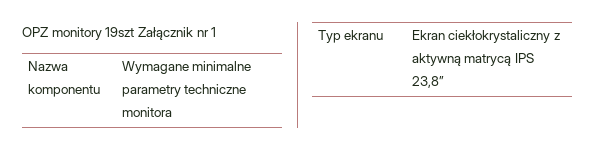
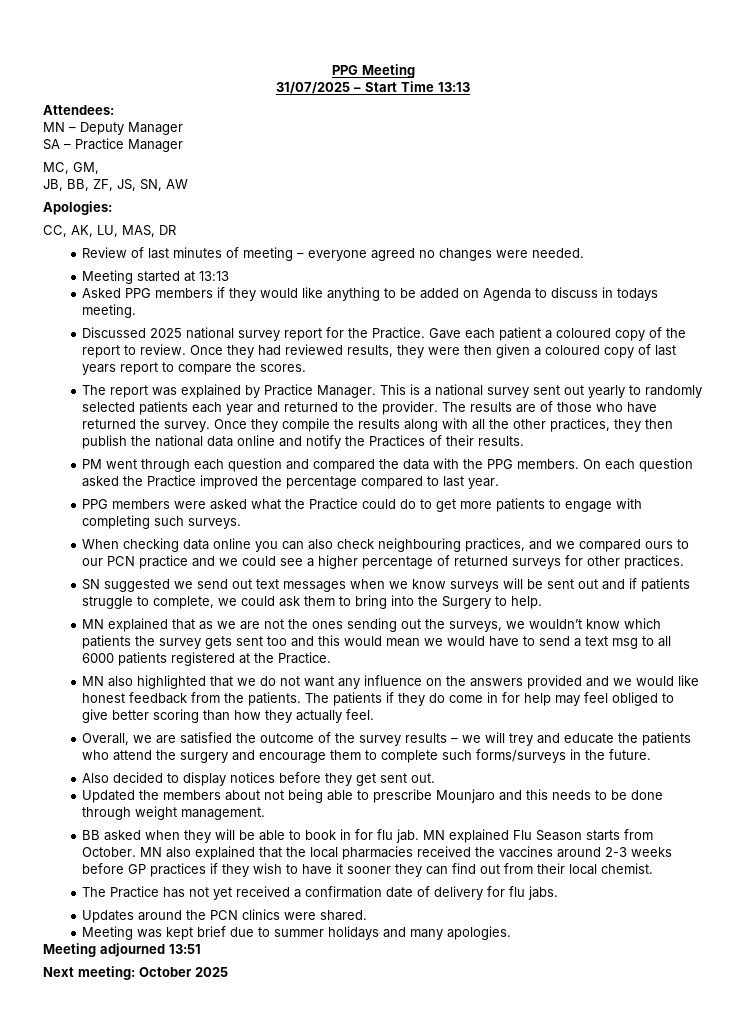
- OPZ monitory 19szt Załącznik nr 1
- Nazwa komponentu | Wymagane minimalne parametry techniczne monitora
- Typ ekranu | Ekran ciekłokrystaliczny z aktywną matrycą IPS 23,8”
+ PPG Meeting
+ 31/07/2025 – Start Time 13:13
+ Attendees:
+ MN – Deputy Manager
+ SA – Practice Manager
+ MC, GM,
+ JB, BB, ZF, JS, SN, AW
+ Apologies:
+ CC, AK, LU, MAS, DR
+ Review of last minutes of meeting – everyone agreed no changes were needed.
+ Meeting started at 13:13
+ Asked PPG members if they would like anything to be added on Agenda to discuss in todays meeting.
+ Discussed 2025 national survey report for the Practice. Gave each patient a coloured copy of the report to review. Once they had reviewed results, they were then given a coloured copy of last years report to compare the scores.
+ The report was explained by Practice Manager. This is a national survey sent out yearly to randomly selected patients each year and returned to the provider. The results are of those who have returned the survey. Once they compile the results along with all the other practices, they then publish the national data online and notify the Practices of their results.
+ PM went through each question and compared the data with the PPG members. On each question asked the Practice improved the percentage compared to last year.
+ PPG members were asked what the Practice could do to get more patients to engage with completing such surveys.
+ When checking data online you can also check neighbouring practices, and we compared ours to our PCN practice and we could see a higher percentage of returned surveys for other practices.
+ SN suggested we send out text messages when we know surveys will be sent out and if patients struggle to complete, we could ask them to bring into the Surgery to help.
+ MN explained that as we are not the ones sending out the surveys, we wouldn’t know which patients the survey gets sent too and this would mean we would have to send a text msg to all 6000 patients registered at the Practice.
+ MN also highlighted that we do not want any influence on the answers provided and we would like honest feedback from the patients. The patients if they do come in for help may feel obliged to give better scoring than how they actually feel.
+ Overall, we are satisfied the outcome of the survey results – we will trey and educate the patients who attend the surgery and encourage them to complete such forms/surveys in the future.
+ Also decided to display notices before they get sent out.
+ Updated the members about not being able to prescribe Mounjaro and this needs to be done through weight management.
+ BB asked when they will be able to book in for flu jab. MN explained Flu Season starts from October. MN also explained that the local pharmacies received the vaccines around 2-3 weeks before GP practices if they wish to have it sooner they can find out from their local chemist.
+ The Practice has not yet received a confirmation date of delivery for flu jabs.
+ Updates around the PCN clinics were shared.
+ Meeting was kept brief due to summer holidays and many apologies.
+ Meeting adjourned 13:51
+ Next meeting: October 2025

